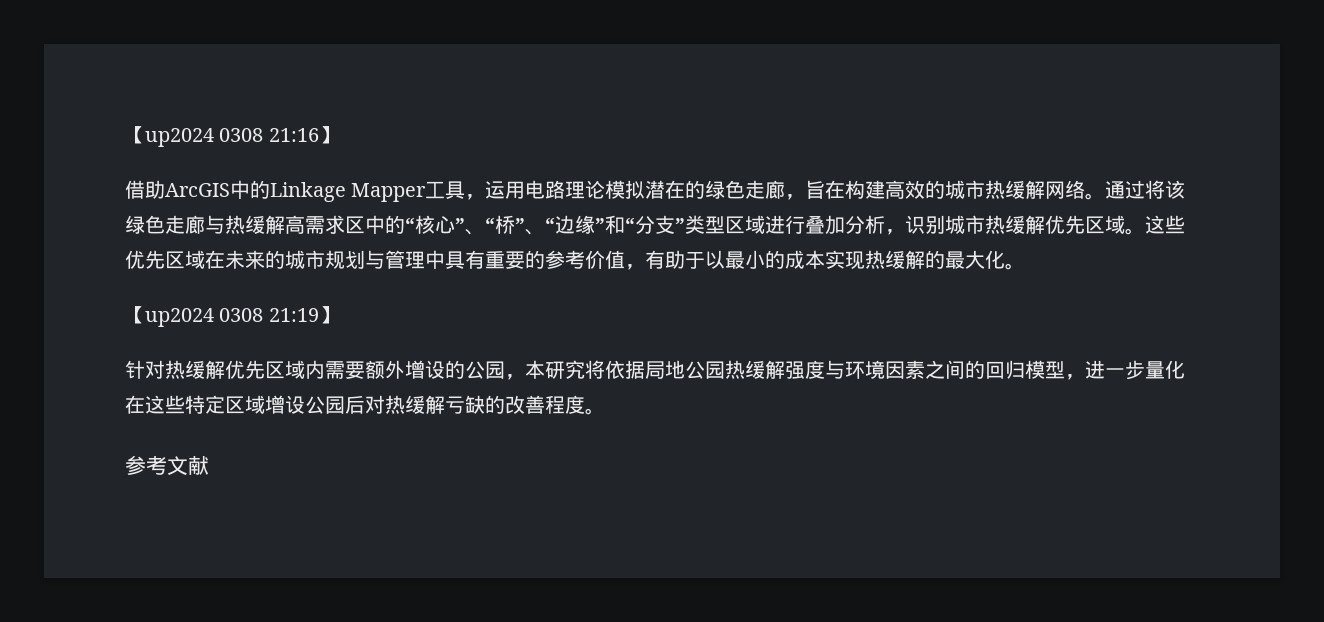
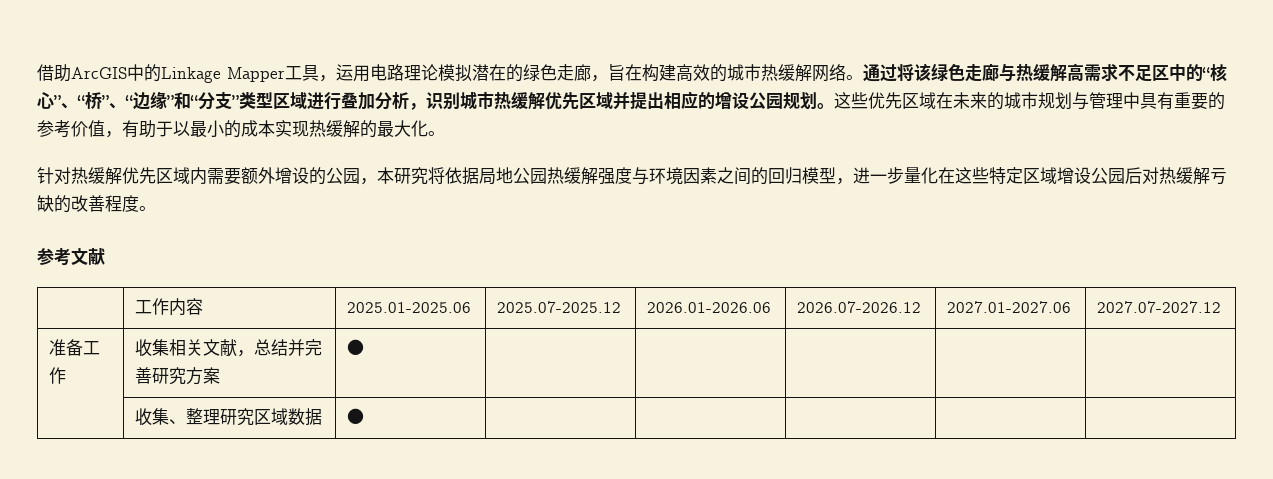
- 【up2024 0308 21:16】
- 通过将该绿色走廊与热缓解高需求区中的“核心”、“桥”、“边缘”和“分支”类型区域进行叠加分析，识别城市热缓解优先区域。
+ 通过将该绿色走廊与热缓解高需求不足区中的“核心”、“桥”、“边缘”和“分支”类型区域进行叠加分析，识别城市热缓解优先区域并提出相应的增设公园规划。
- 【up2024 0308 21:19】
+ | 工作内容 | 2025.01-2025.06 | 2025.07-2025.12 | 2026.01-2026.06 | 2026.07-2026.12 | 2027.01-2027.06 | 2027.07-2027.12
+ 准备工作 | 收集相关文献，总结并完善研究方案 | ● | | | | |
+ | 收集、整理研究区域数据 | ● | | | | |

